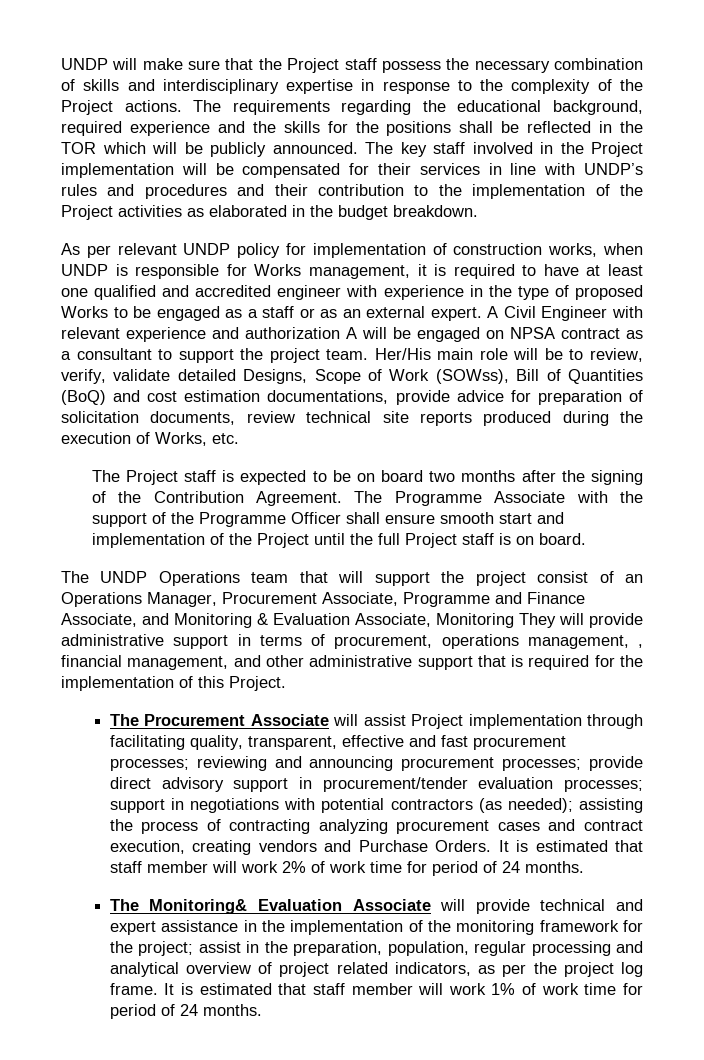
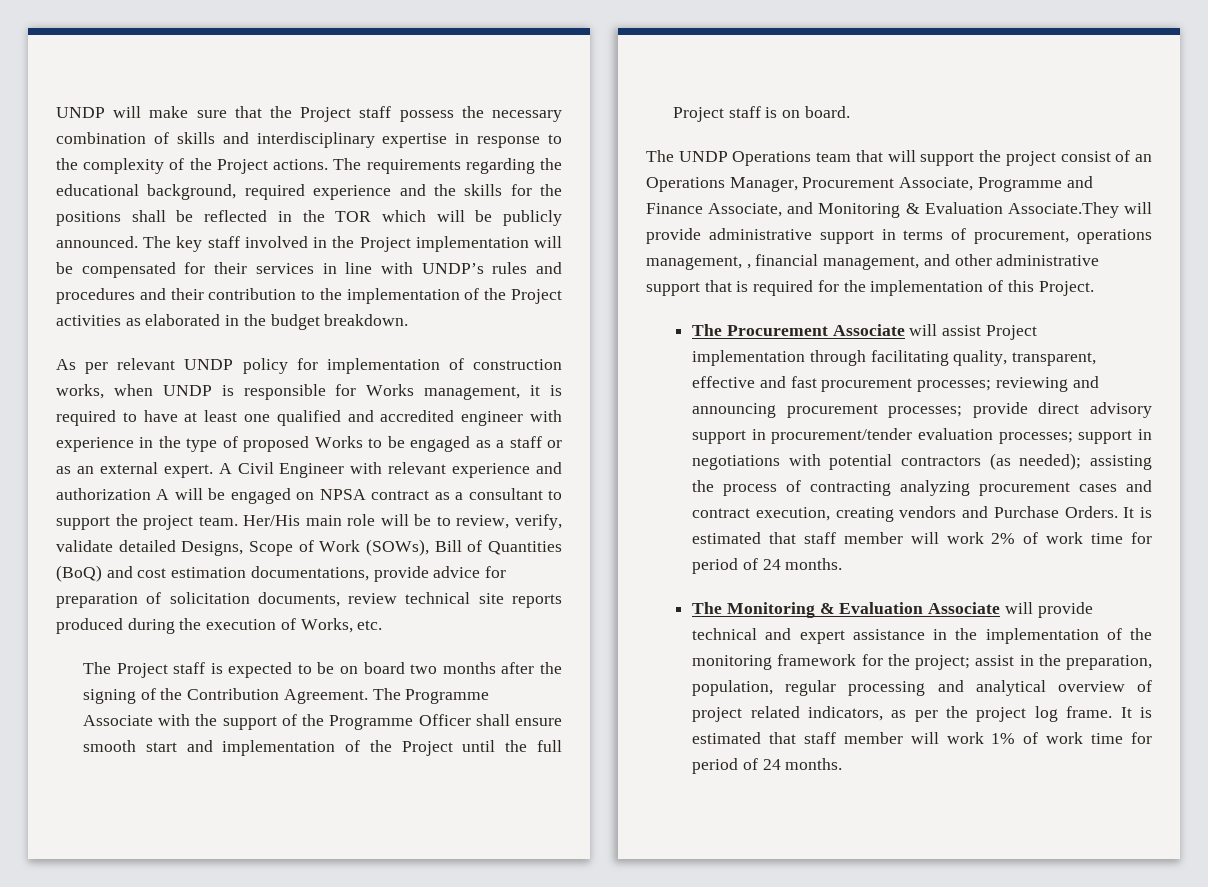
- Her/His main role will be to review, verify, validate detailed Designs, Scope of Work (SOWss), Bill of Quantities (BoQ) and cost estimation documentations, provide advice for preparation of solicitation documents, review technical site reports produced during the execution of Works, etc.
+ Her/His main role will be to review, verify, validate detailed Designs, Scope of Work (SOWs), Bill of Quantities (BoQ) and cost estimation documentations, provide advice for preparation of solicitation documents, review technical site reports produced during the execution of Works, etc.
- The UNDP Operations team that will support the project consist of an Operations Manager, Procurement Associate, Programme and Finance Associate, and Monitoring & Evaluation Associate, Monitoring They will provide administrative support in terms of procurement, operations management, , financial management, and other administrative support that is required for the implementation of this Project.
+ The UNDP Operations team that will support the project consist of an Operations Manager, Procurement Associate, Programme and Finance Associate, and Monitoring & Evaluation Associate.They will provide administrative support in terms of procurement, operations management, , financial management, and other administrative support that is required for the implementation of this Project.
- The Monitoring& Evaluation Associate will provide technical and expert assistance in the implementation of the monitoring framework for the project; assist in the preparation, population, regular processing and analytical overview of project related indicators, as per the project log frame.
+ The Monitoring & Evaluation Associate will provide technical and expert assistance in the implementation of the monitoring framework for the project; assist in the preparation, population, regular processing and analytical overview of project related indicators, as per the project log frame.

